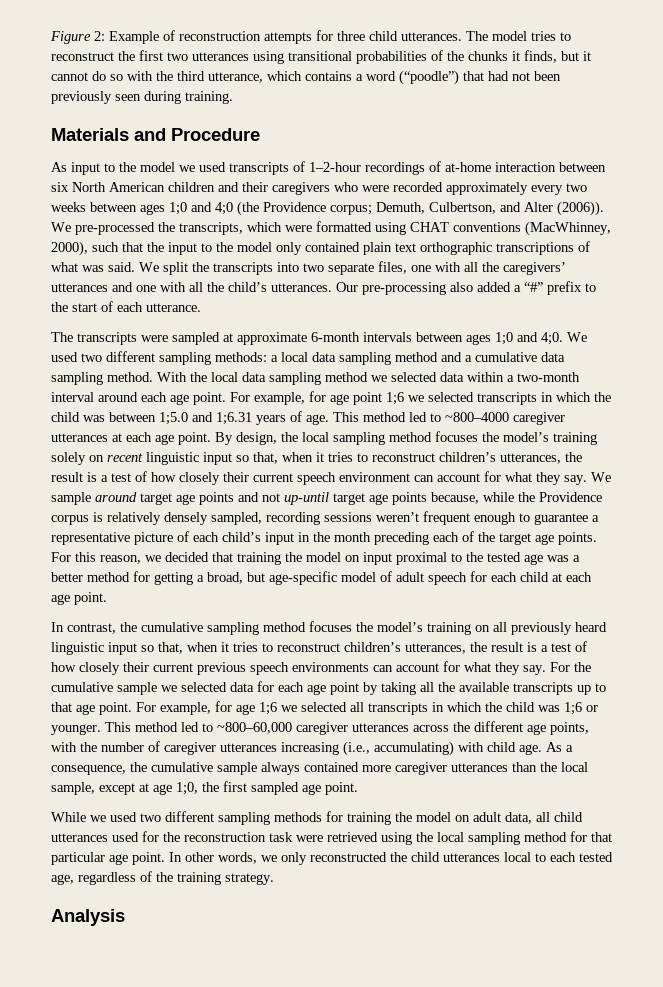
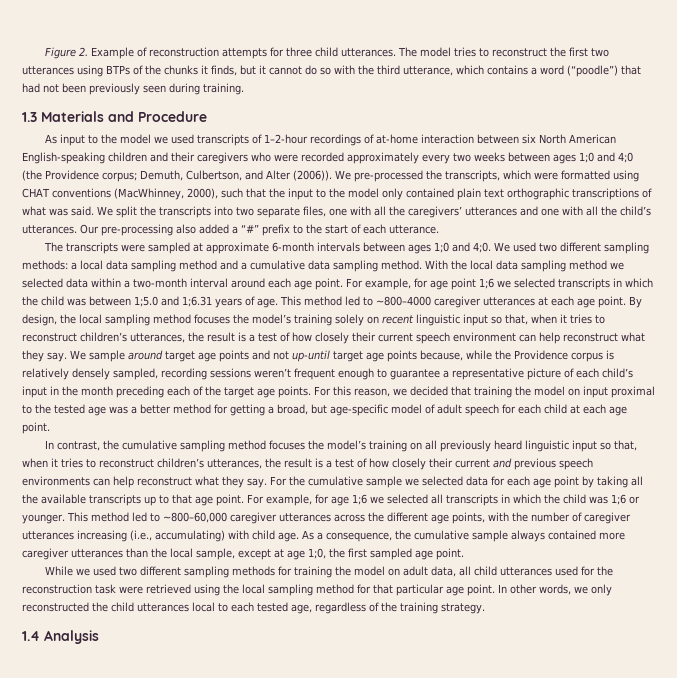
- Figure 2: Example of reconstruction attempts for three child utterances.
+ Figure 2. Example of reconstruction attempts for three child utterances.
- The model tries to reconstruct the first two utterances using transitional probabilities of the chunks it finds, but it cannot do so with the third utterance, which contains a word (“poodle”) that had not been previously seen during training.
+ The model tries to reconstruct the first two utterances using BTPs of the chunks it finds, but it cannot do so with the third utterance, which contains a word (“poodle”) that had not been previously seen during training.
- Materials and Procedure
+ 1.3 Materials and Procedure
- As input to the model we used transcripts of 1–2-hour recordings of at-home interaction between six North American children and their caregivers who were recorded approximately every two weeks between ages 1;0 and 4;0 (the Providence corpus; Demuth, Culbertson, and Alter (2006)).
+ As input to the model we used transcripts of 1–2-hour recordings of at-home interaction between six North American English-speaking children and their caregivers who were recorded approximately every two weeks between ages 1;0 and 4;0 (the Providence corpus; Demuth, Culbertson, and Alter (2006)).
- By design, the local sampling method focuses the model’s training solely on recent linguistic input so that, when it tries to reconstruct children’s utterances, the result is a test of how closely their current speech environment can account for what they say.
+ By design, the local sampling method focuses the model’s training solely on recent linguistic input so that, when it tries to reconstruct children’s utterances, the result is a test of how closely their current speech environment can help reconstruct what they say.
- In contrast, the cumulative sampling method focuses the model’s training on all previously heard linguistic input so that, when it tries to reconstruct children’s utterances, the result is a test of how closely their current previous speech environments can account for what they say.
+ In contrast, the cumulative sampling method focuses the model’s training on all previously heard linguistic input so that, when it tries to reconstruct children’s utterances, the result is a test of how closely their current and previous speech environments can help reconstruct what they say.
- Analysis
+ 1.4 Analysis

